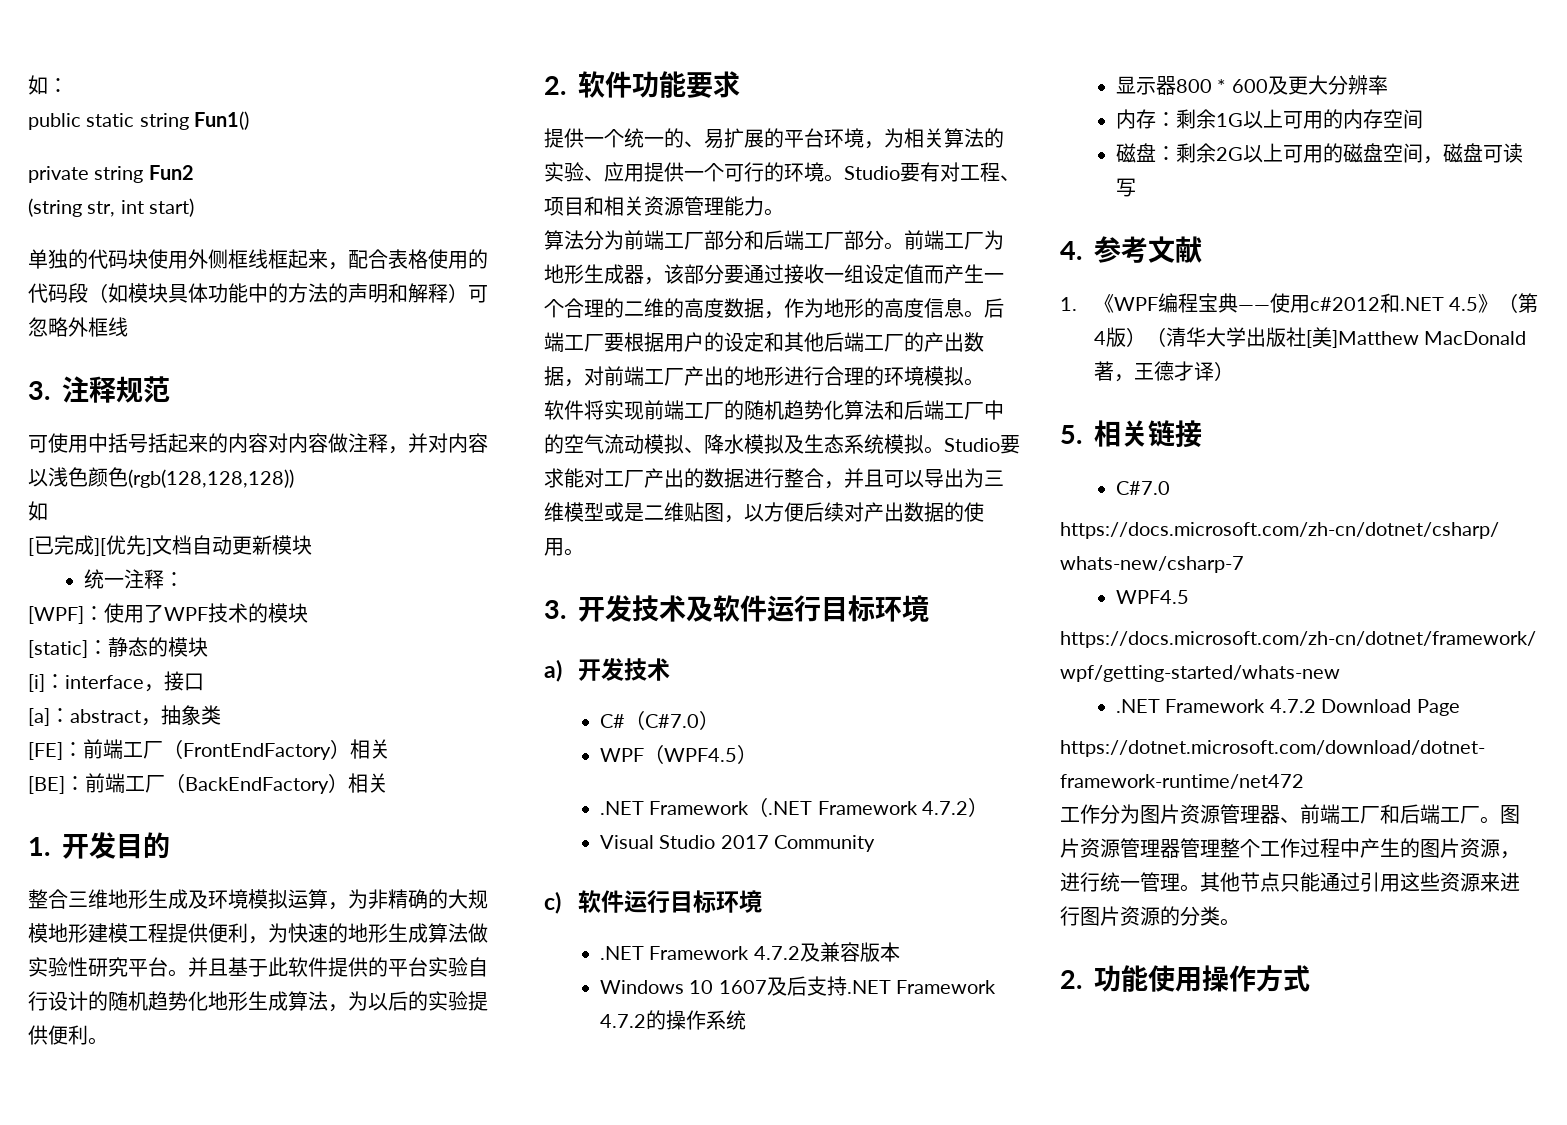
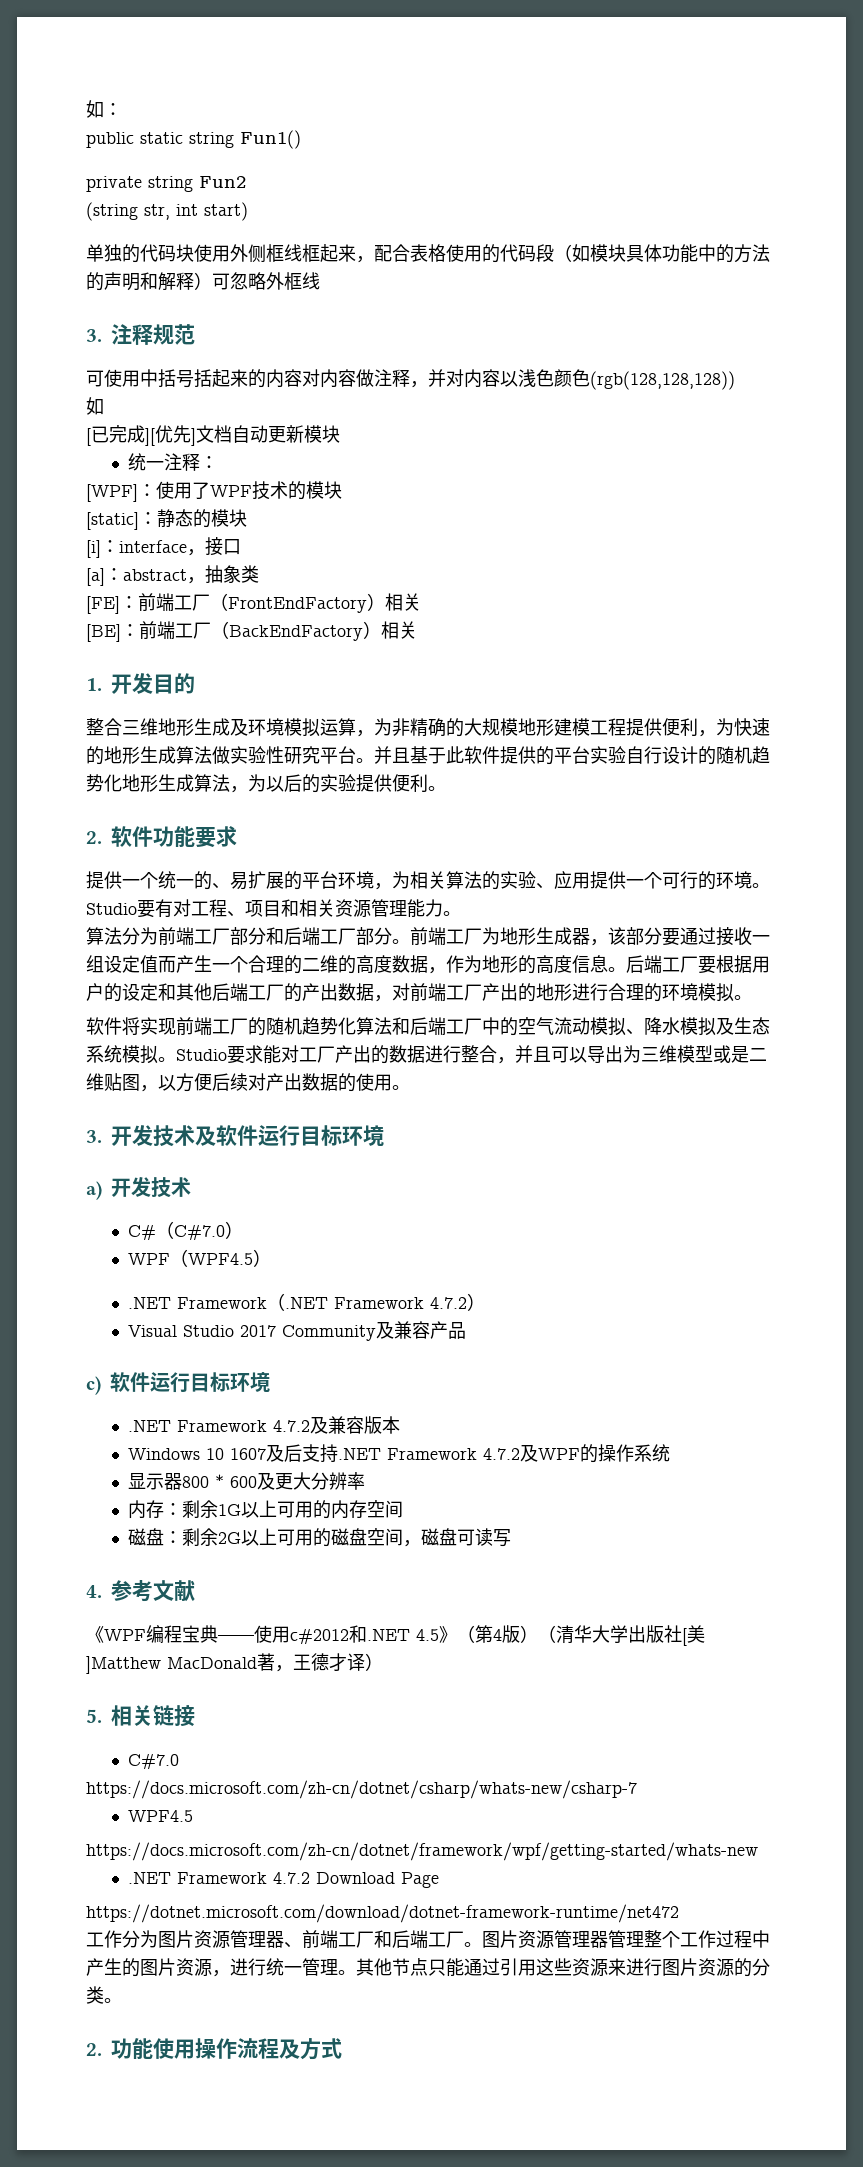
- Visual Studio 2017 Community
+ Visual Studio 2017 Community及兼容产品
- Windows 10 1607及后支持.NET Framework 4.7.2的操作系统
+ Windows 10 1607及后支持.NET Framework 4.7.2及WPF的操作系统
- 1.《WPF编程宝典——使用c#2012和.NET 4.5》（第4版）（清华大学出版社[美]Matthew MacDonald著，王德才译）
+ 《WPF编程宝典——使用c#2012和.NET 4.5》（第4版）（清华大学出版社[美]Matthew MacDonald著，王德才译）
- 2.功能使用操作方式
+ 2.功能使用操作流程及方式

